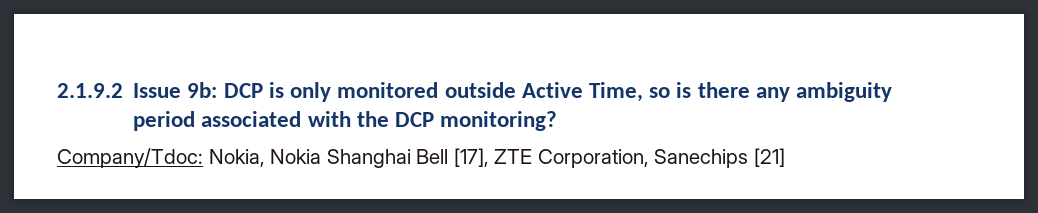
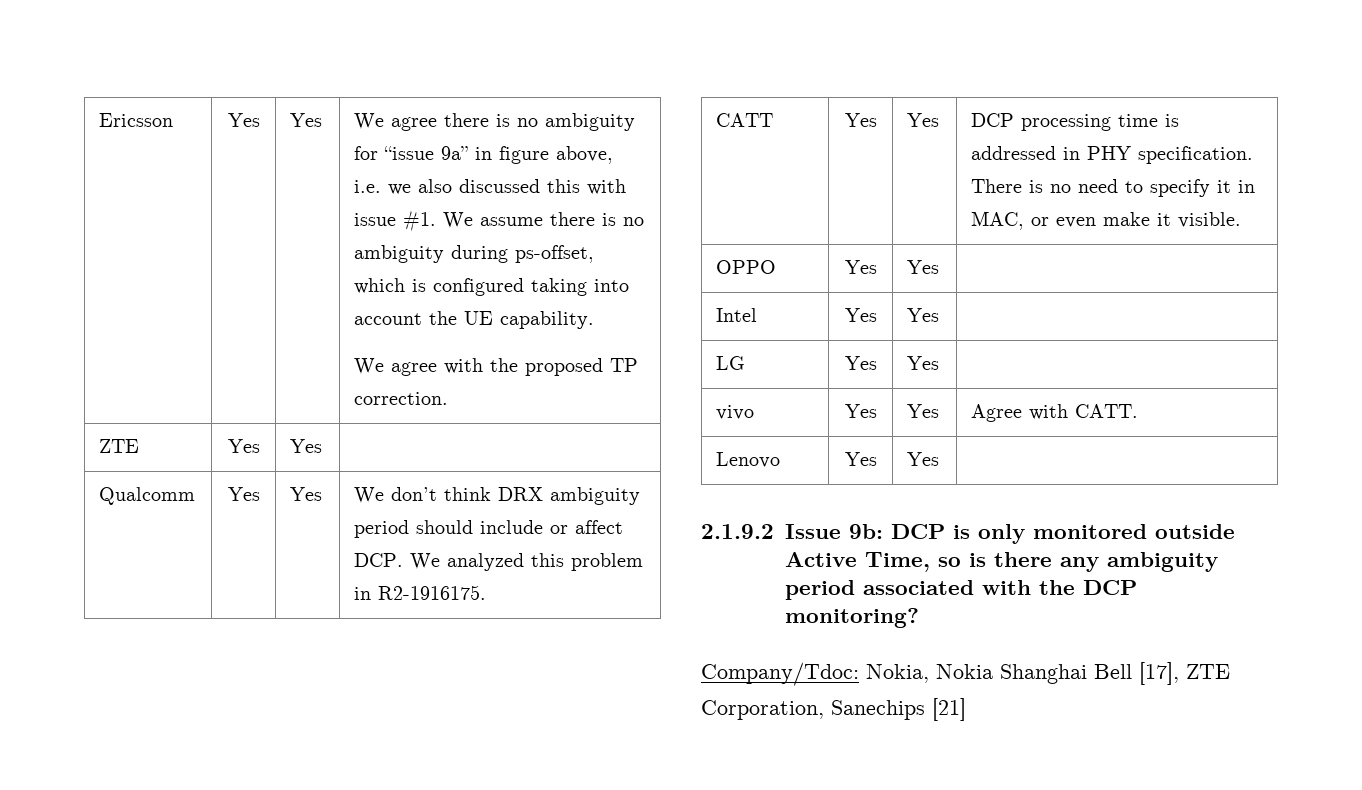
+ Ericsson | Yes | Yes | We agree there is no ambiguity for “issue 9a” in figure above, i.e. we also discussed this with issue #1. We assume there is no ambiguity during ps-offset, which is configured taking into account the UE capability.
+ We agree with the proposed TP correction.
+ ZTE | Yes | Yes |
+ Qualcomm | Yes | Yes | We don’t think DRX ambiguity period should include or affect DCP. We analyzed this problem in R2-1916175.
+ CATT | Yes | Yes | DCP processing time is addressed in PHY specification. There is no need to specify it in MAC, or even make it visible.
+ OPPO | Yes | Yes |
+ Intel | Yes | Yes |
+ LG | Yes | Yes |
+ vivo | Yes | Yes | Agree with CATT.
+ Lenovo | Yes | Yes |

